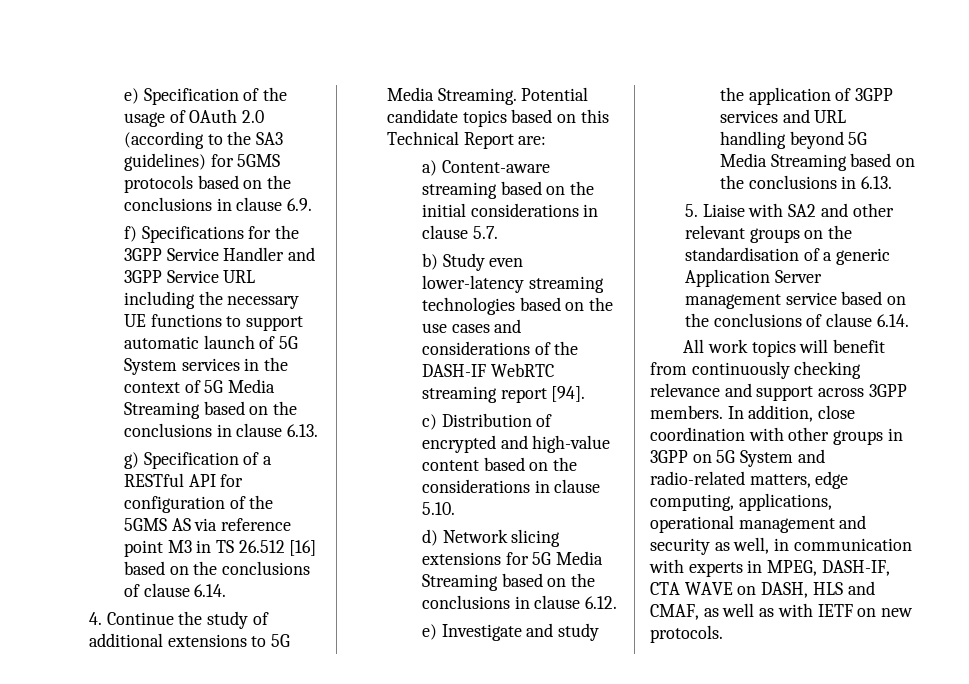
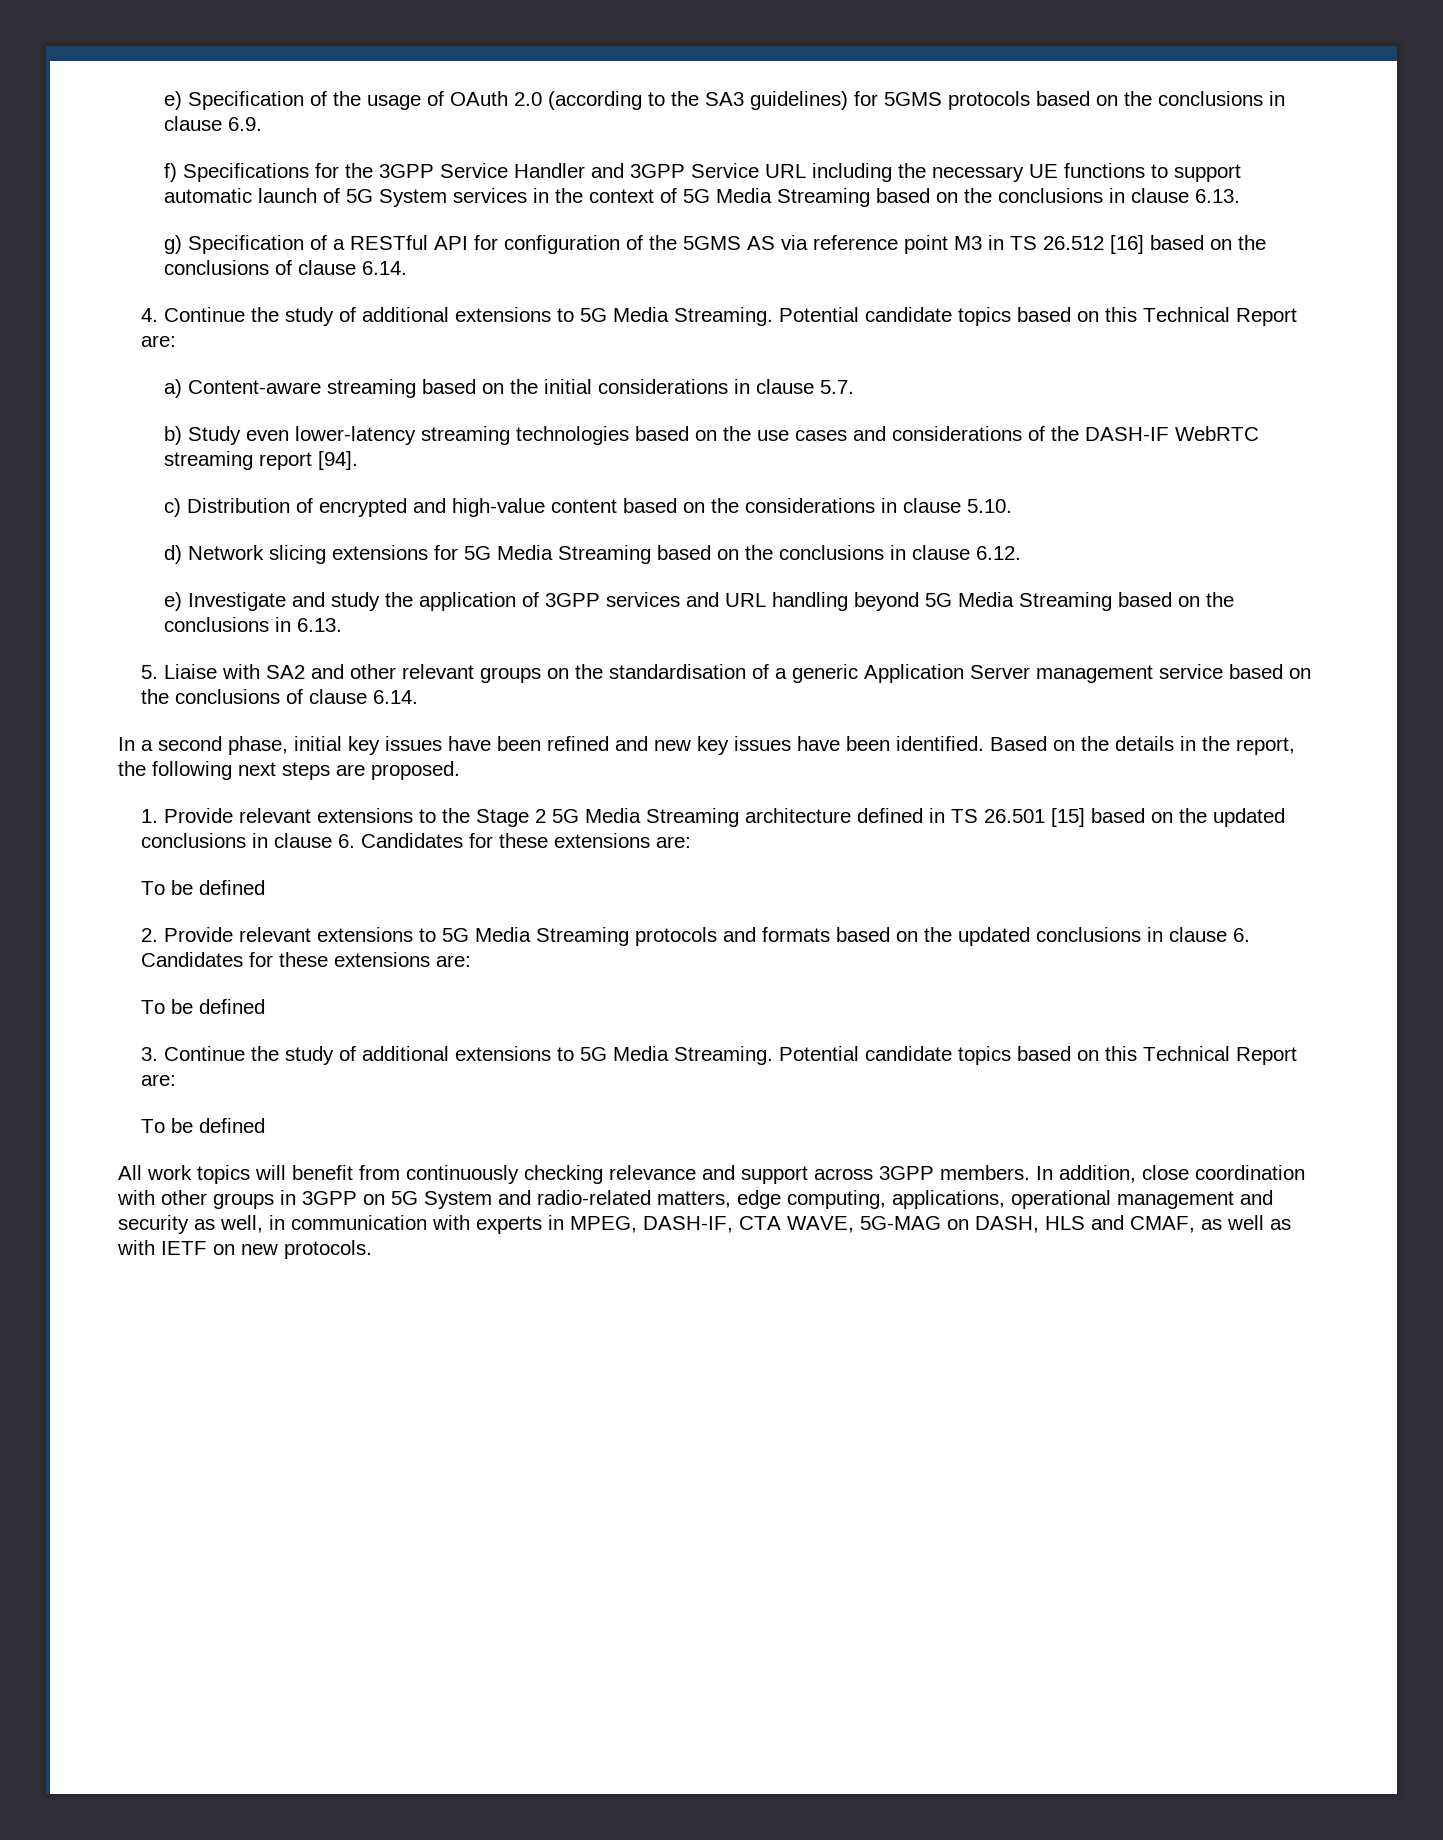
+ In a second phase, initial key issues have been refined and new key issues have been identified. Based on the details in the report, the following next steps are proposed.
+ 1. Provide relevant extensions to the Stage 2 5G Media Streaming architecture defined in TS 26.501 [15] based on the updated conclusions in clause 6. Candidates for these extensions are:
+ To be defined
+ 2. Provide relevant extensions to 5G Media Streaming protocols and formats based on the updated conclusions in clause 6. Candidates for these extensions are:
+ To be defined
+ 3. Continue the study of additional extensions to 5G Media Streaming. Potential candidate topics based on this Technical Report are:
+ To be defined
- In addition, close coordination with other groups in 3GPP on 5G System and radio-related matters, edge computing, applications, operational management and security as well, in communication with experts in MPEG, DASH-IF, CTA WAVE on DASH, HLS and CMAF, as well as with IETF on new protocols.
+ In addition, close coordination with other groups in 3GPP on 5G System and radio-related matters, edge computing, applications, operational management and security as well, in communication with experts in MPEG, DASH-IF, CTA WAVE, 5G-MAG on DASH, HLS and CMAF, as well as with IETF on new protocols.

